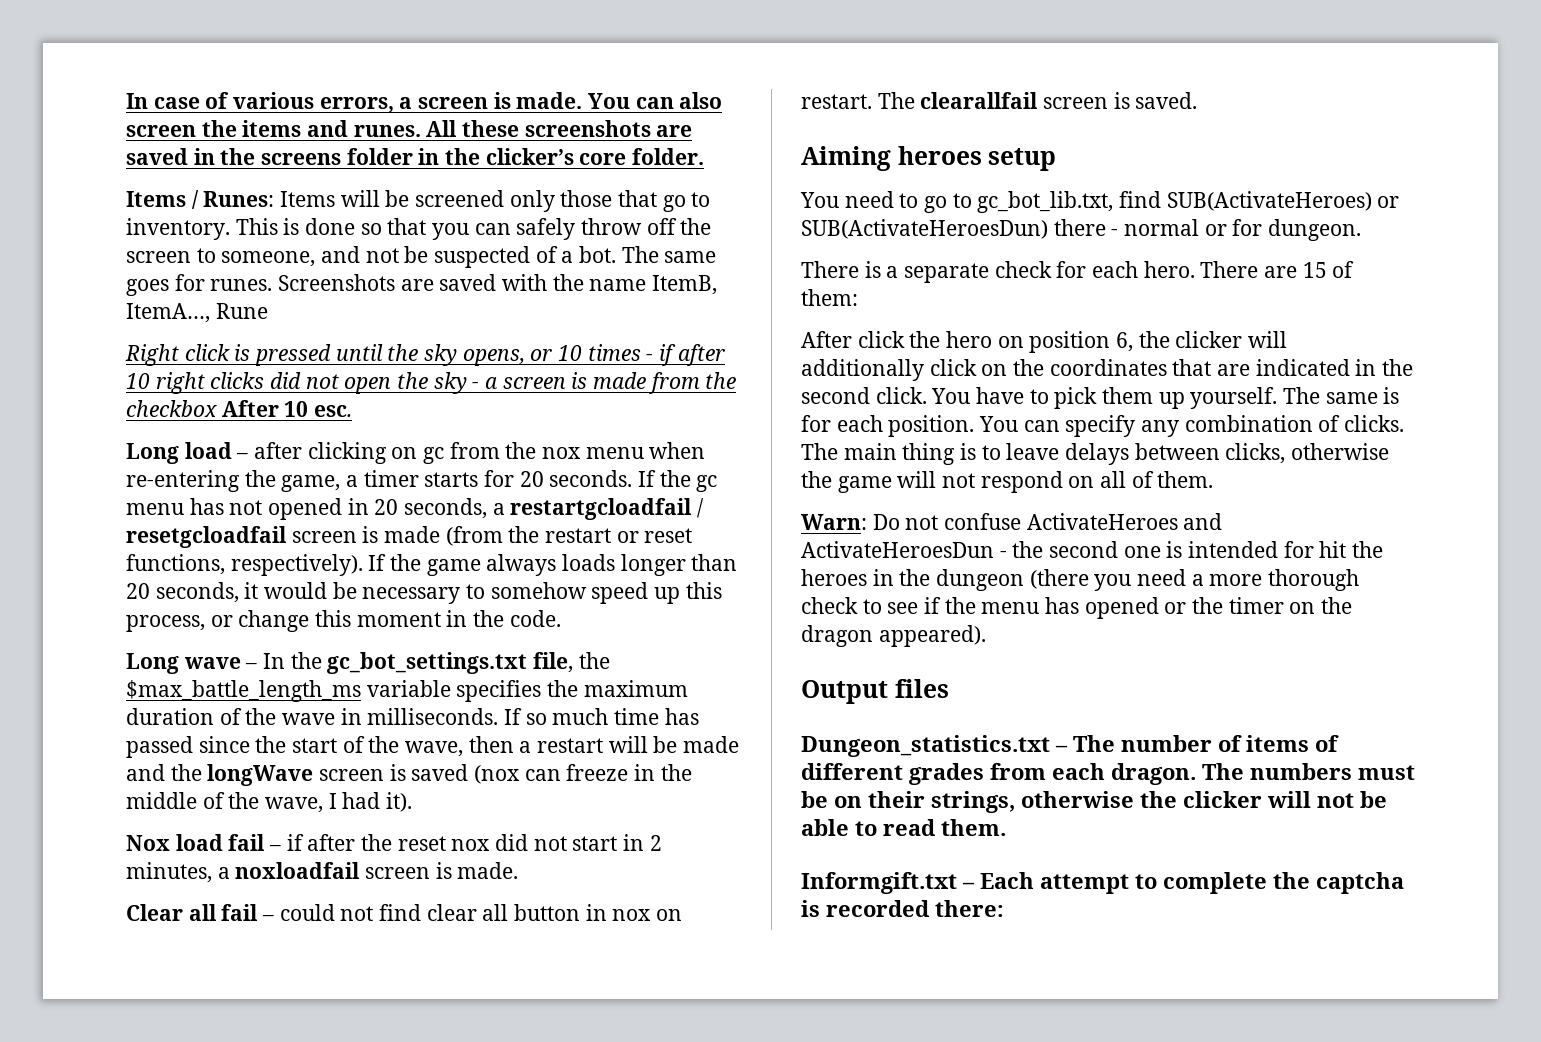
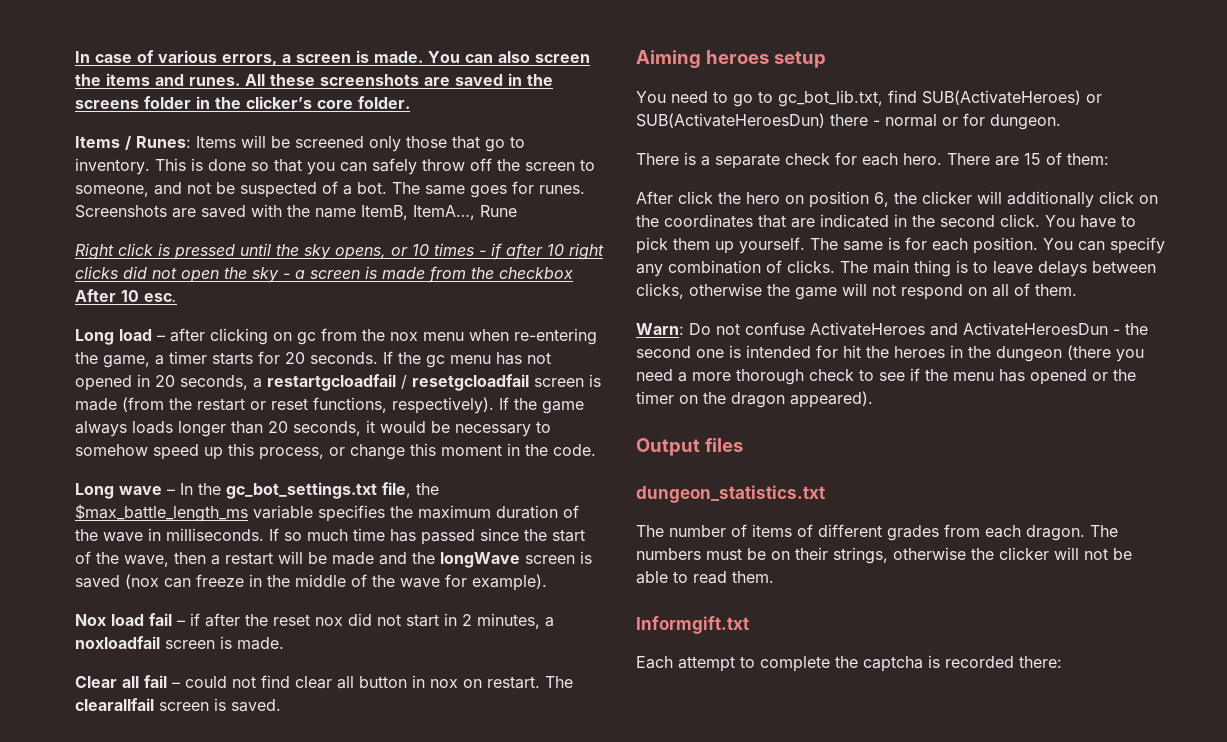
- If so much time has passed since the start of the wave, then a restart will be made and the longWave screen is saved (nox can freeze in the middle of the wave, I had it).
+ If so much time has passed since the start of the wave, then a restart will be made and the longWave screen is saved (nox can freeze in the middle of the wave for example).
- Dungeon_statistics.txt – The number of items of different grades from each dragon.
+ dungeon_statistics.txt
+ The number of items of different grades from each dragon.
- Informgift.txt – Each attempt to complete the captcha is recorded there:
+ Informgift.txt
+ Each attempt to complete the captcha is recorded there:

